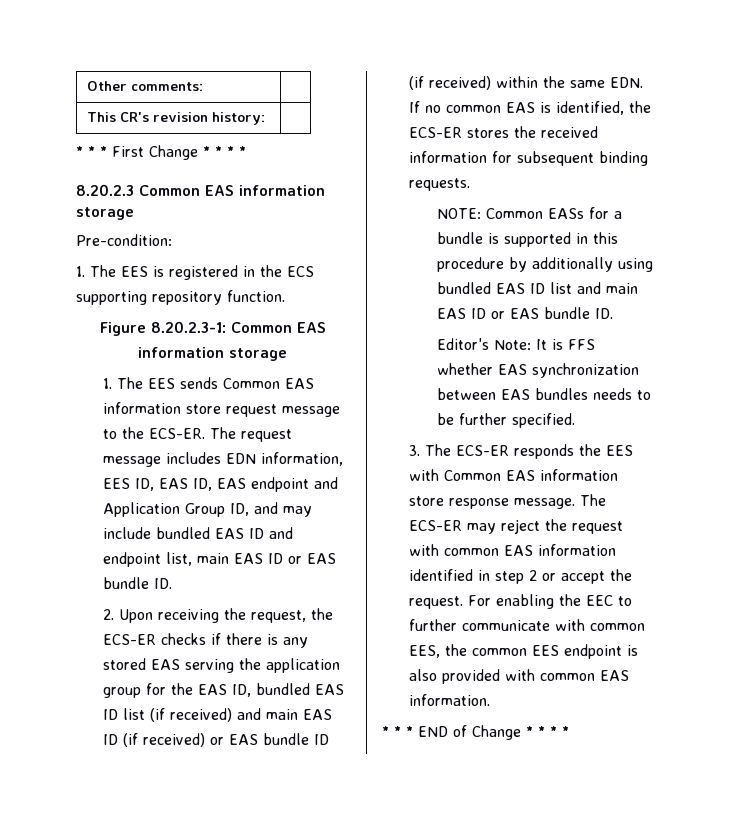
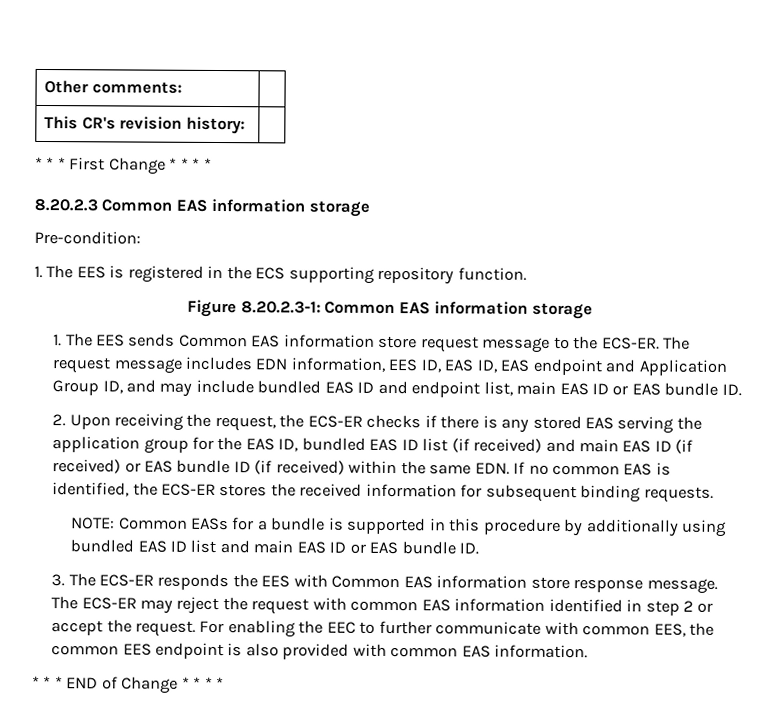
- Editor's Note: It is FFS whether EAS synchronization between EAS bundles needs to be further specified.

